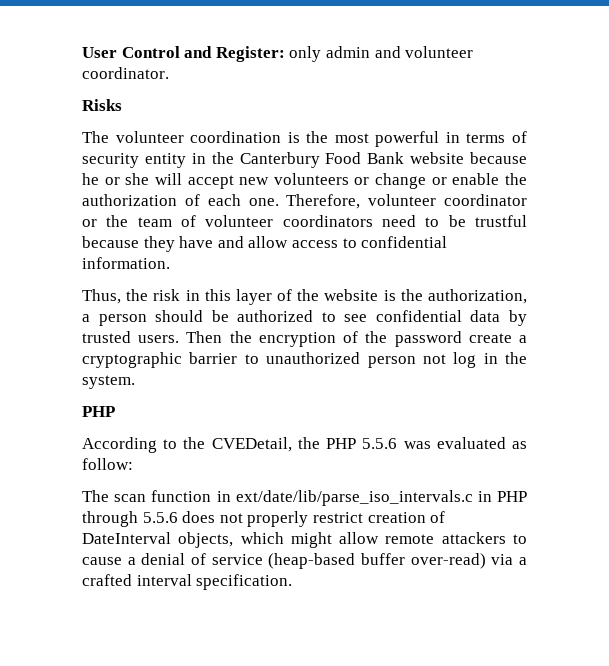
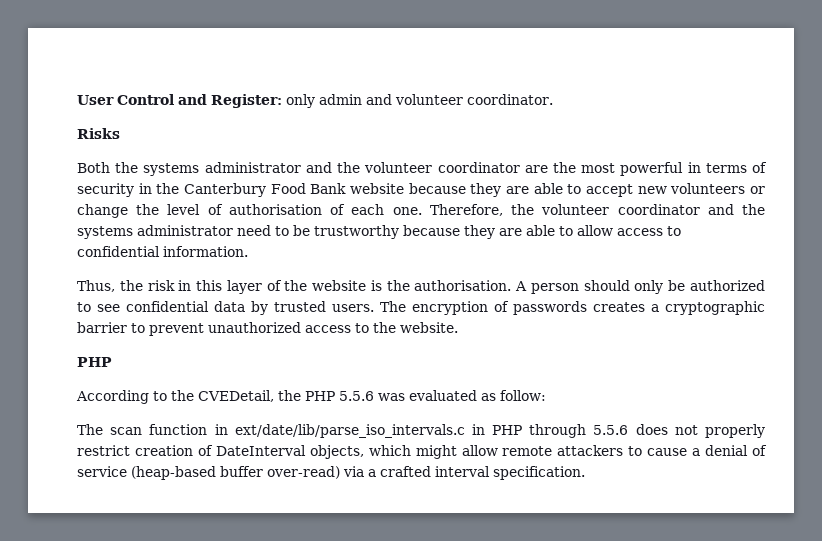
- The volunteer coordination is the most powerful in terms of security entity in the Canterbury Food Bank website because he or she will accept new volunteers or change or enable the authorization of each one.
+ Both the systems administrator and the volunteer coordinator are the most powerful in terms of security in the Canterbury Food Bank website because they are able to accept new volunteers or change the level of authorisation of each one.
- Therefore, volunteer coordinator or the team of volunteer coordinators need to be trustful because they have and allow access to confidential information.
+ Therefore, the volunteer coordinator and the systems administrator need to be trustworthy because they are able to allow access to confidential information.
- Thus, the risk in this layer of the website is the authorization, a person should be authorized to see confidential data by trusted users.
+ Thus, the risk in this layer of the website is the authorisation. A person should only be authorized to see confidential data by trusted users.
- Then the encryption of the password create a cryptographic barrier to unauthorized person not log in the system.
+ The encryption of passwords creates a cryptographic barrier to prevent unauthorized access to the website.

